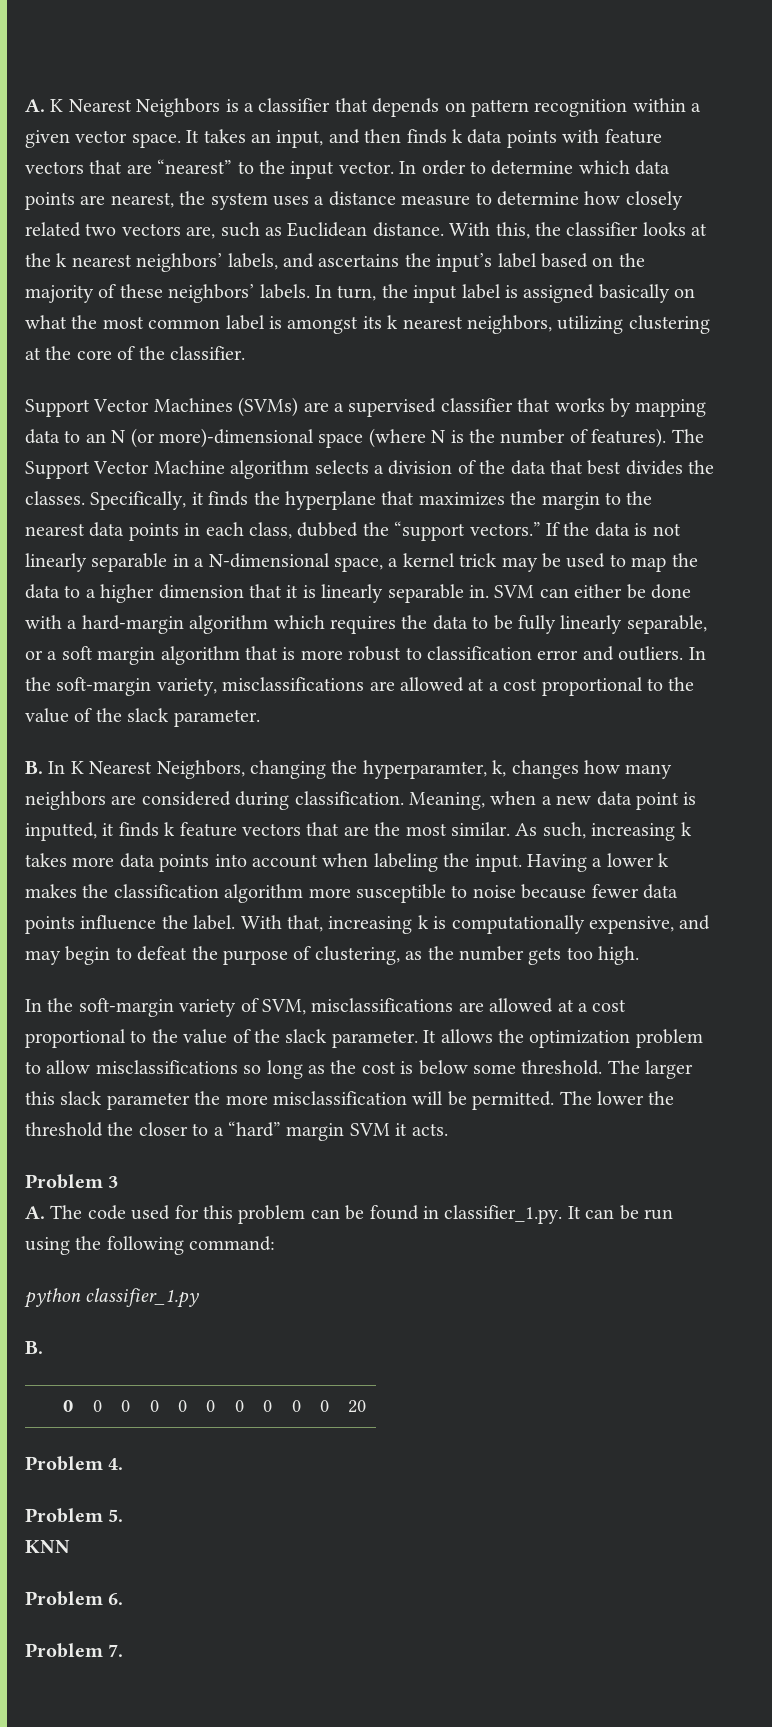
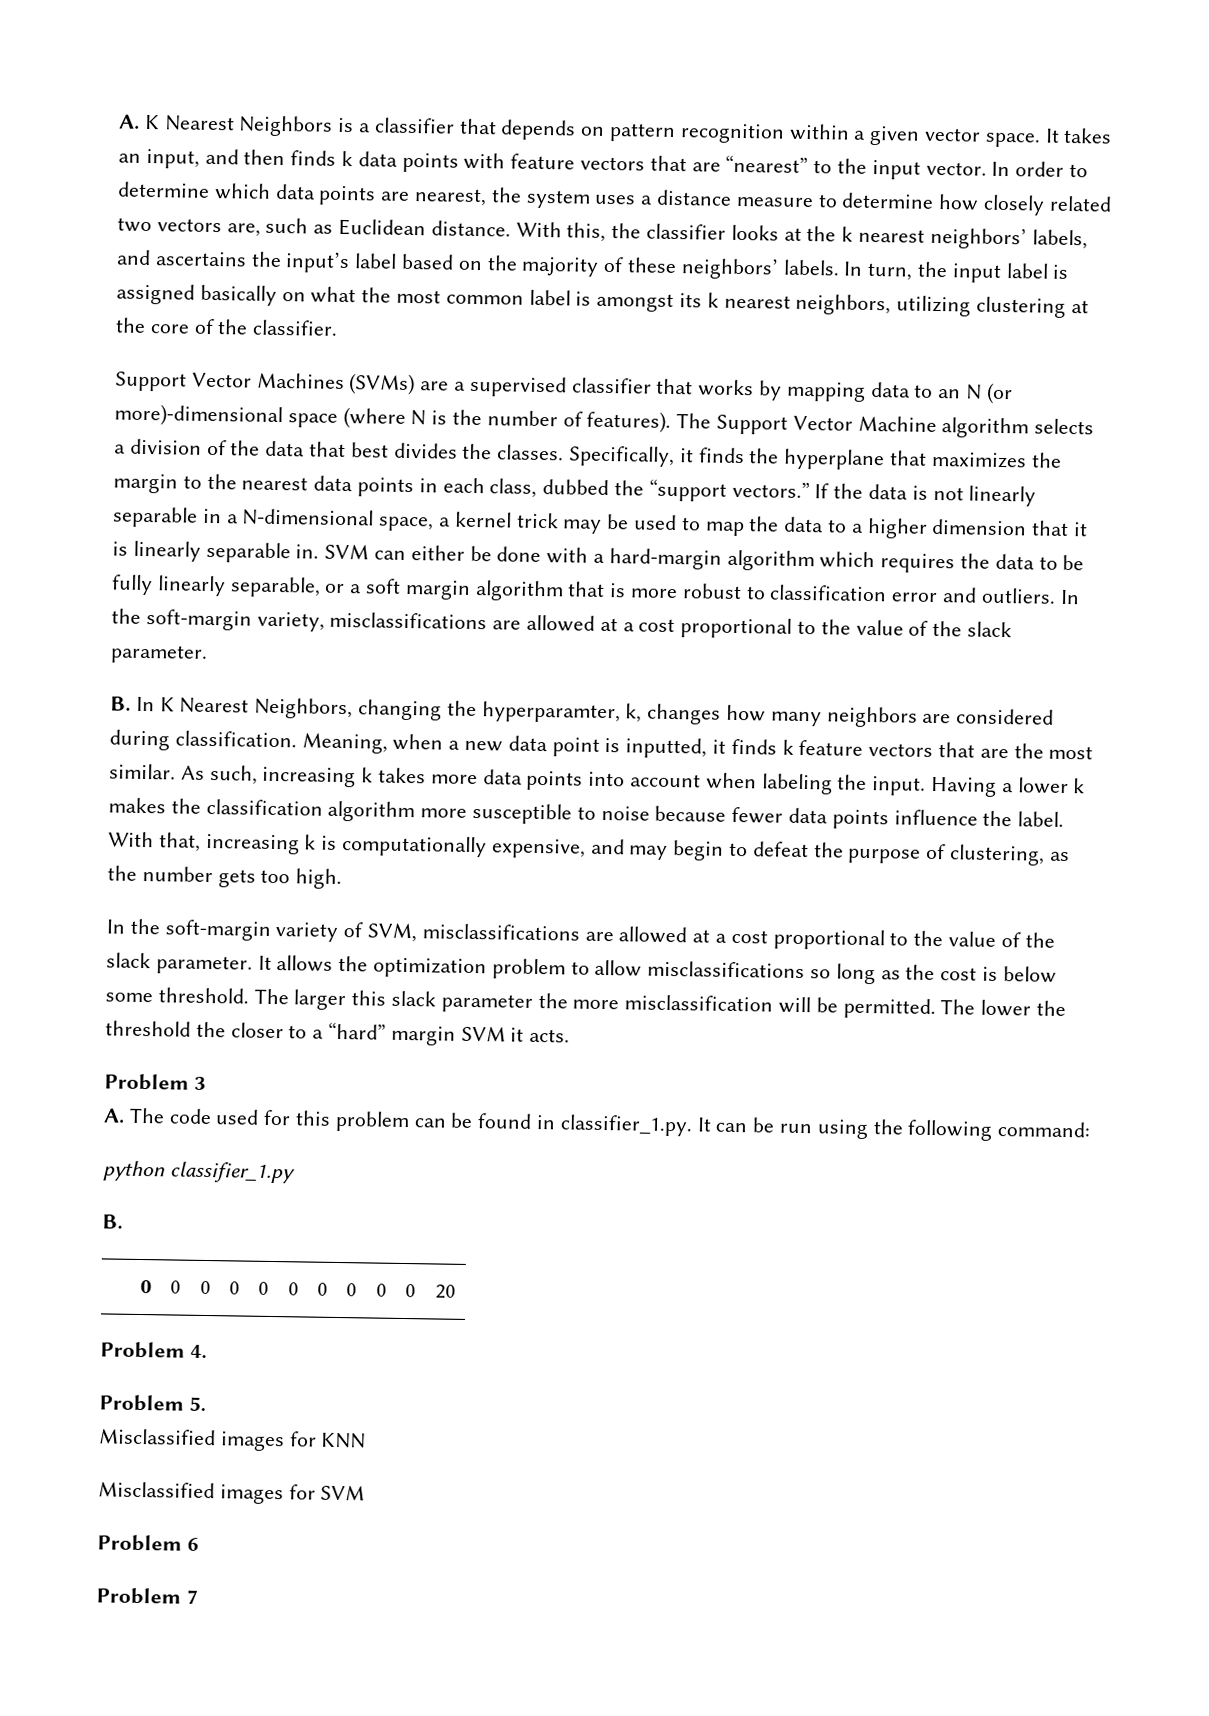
- KNN
- Problem 6.
- Problem 7.
+ Misclassified images for KNN
+ Misclassified images for SVM
+ Problem 6
+ Problem 7

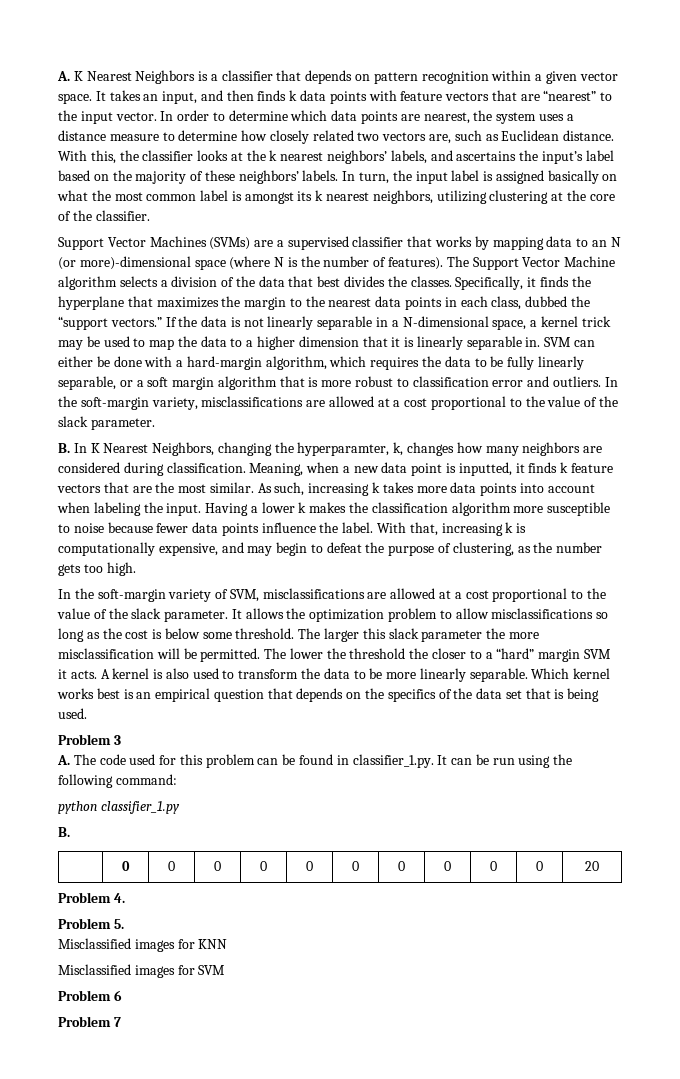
- SVM can either be done with a hard-margin algorithm which requires the data to be fully linearly separable, or a soft margin algorithm that is more robust to classification error and outliers.
+ SVM can either be done with a hard-margin algorithm, which requires the data to be fully linearly separable, or a soft margin algorithm that is more robust to classification error and outliers.
+ A kernel is also used to transform the data to be more linearly separable. Which kernel works best is an empirical question that depends on the specifics of the data set that is being used.

